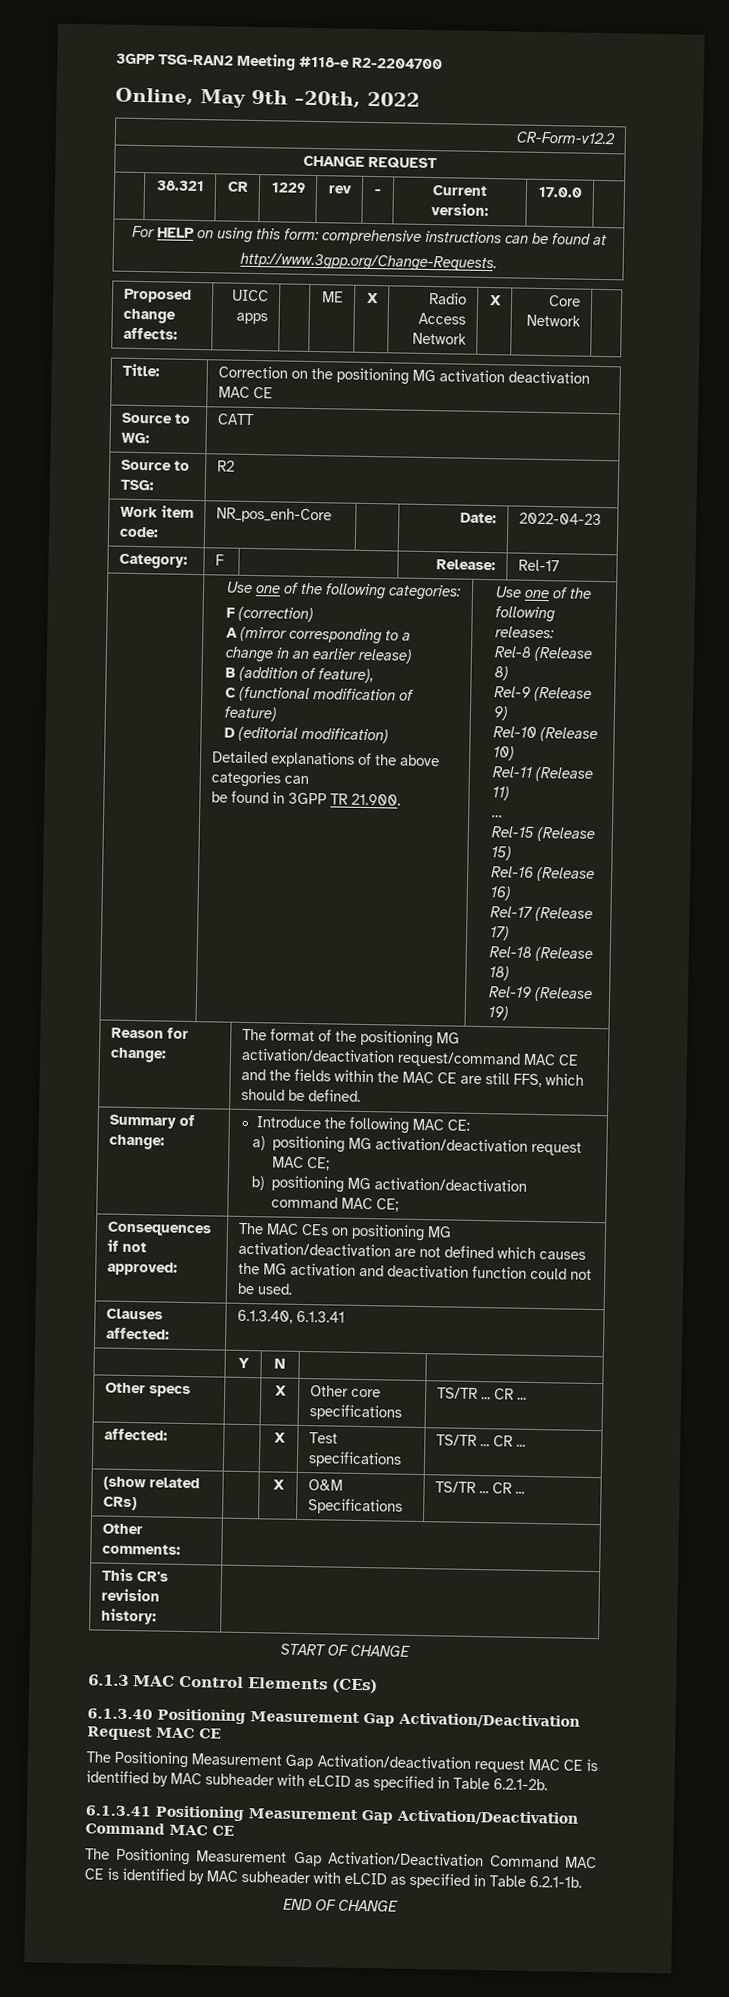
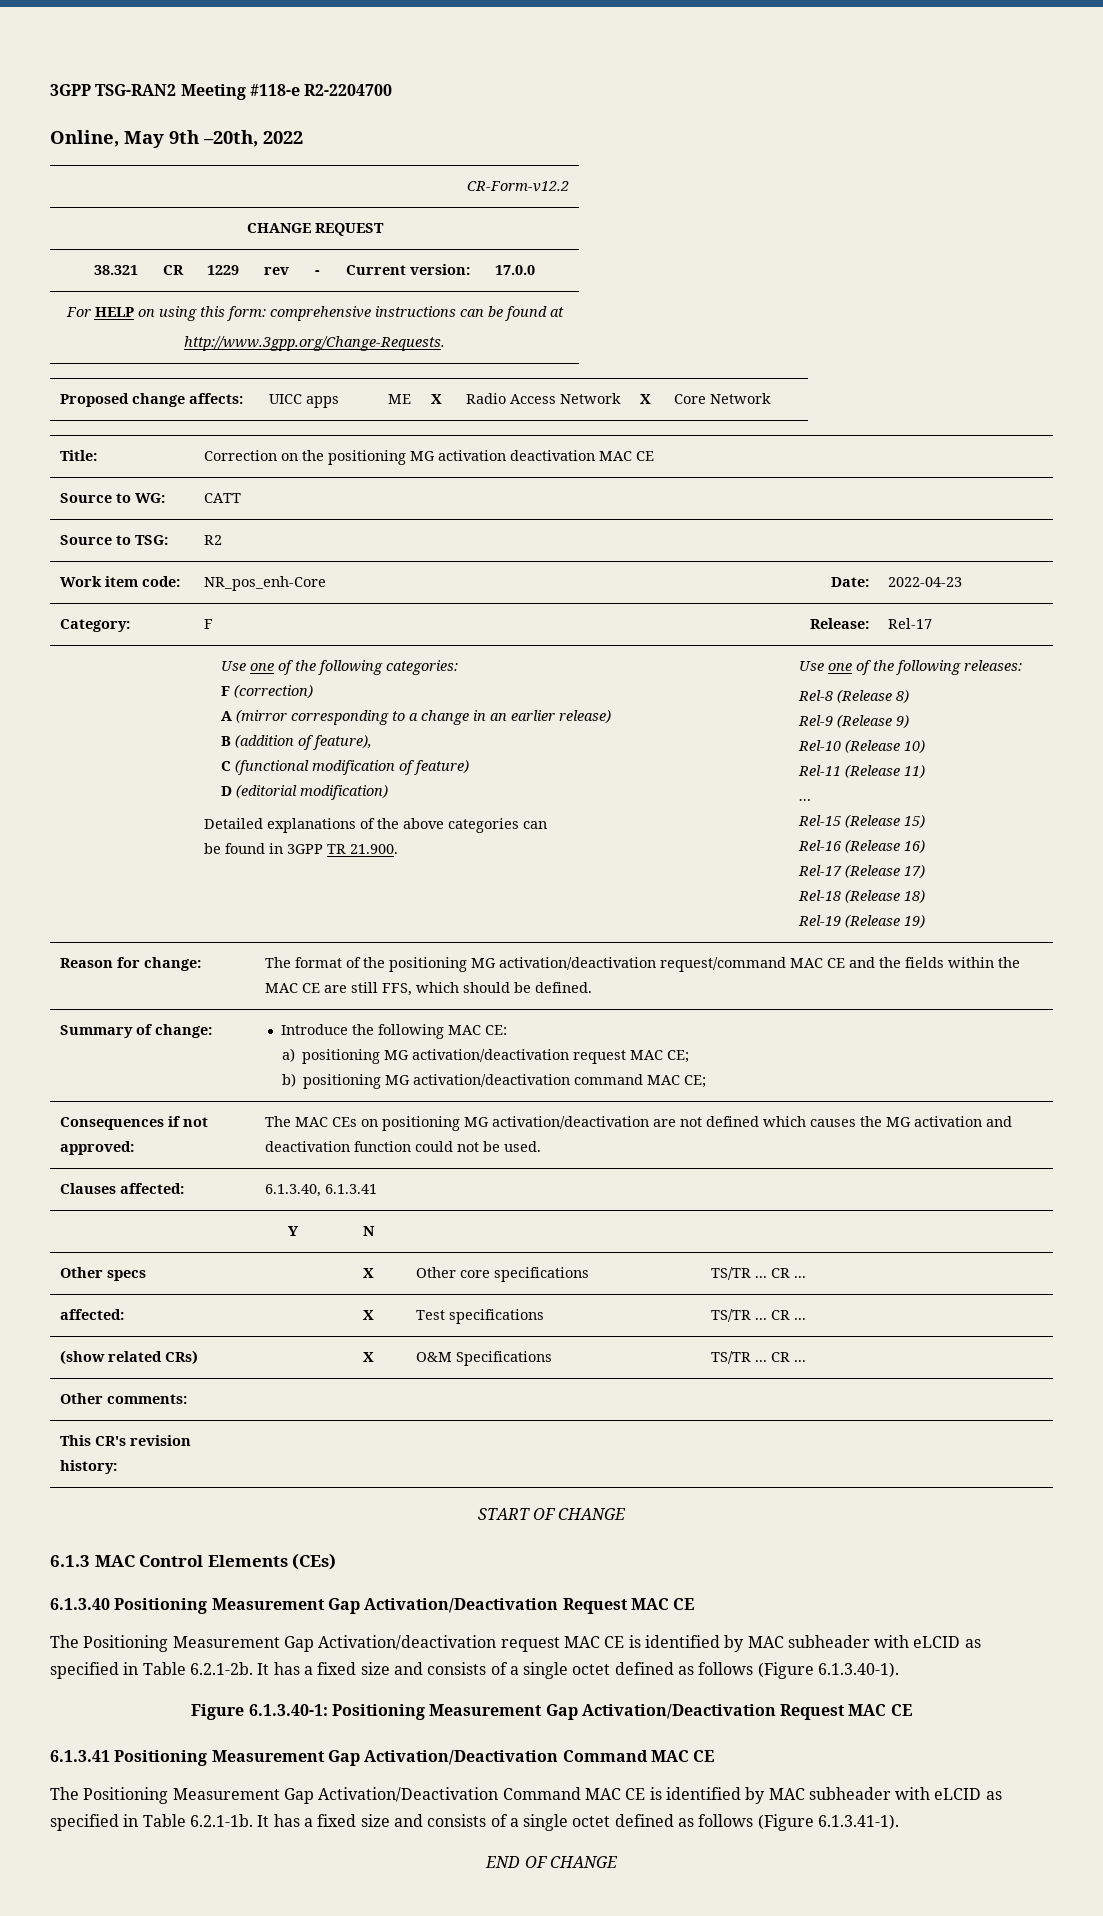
- The Positioning Measurement Gap Activation/deactivation request MAC CE is identified by MAC subheader with eLCID as specified in Table 6.2.1-2b.
+ The Positioning Measurement Gap Activation/deactivation request MAC CE is identified by MAC subheader with eLCID as specified in Table 6.2.1-2b. It has a fixed size and consists of a single octet defined as follows (Figure 6.1.3.40-1).
+ Figure 6.1.3.40-1: Positioning Measurement Gap Activation/Deactivation Request MAC CE
- The Positioning Measurement Gap Activation/Deactivation Command MAC CE is identified by MAC subheader with eLCID as specified in Table 6.2.1-1b.
+ The Positioning Measurement Gap Activation/Deactivation Command MAC CE is identified by MAC subheader with eLCID as specified in Table 6.2.1-1b. It has a fixed size and consists of a single octet defined as follows (Figure 6.1.3.41-1).

